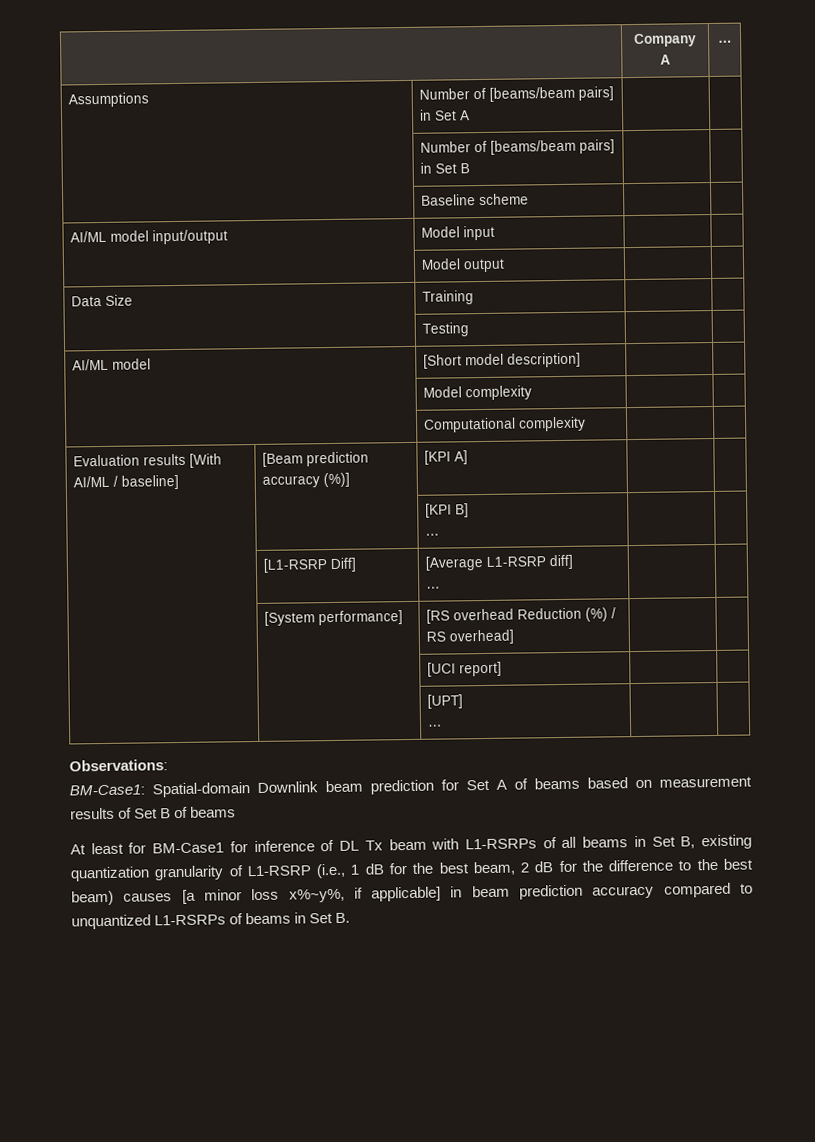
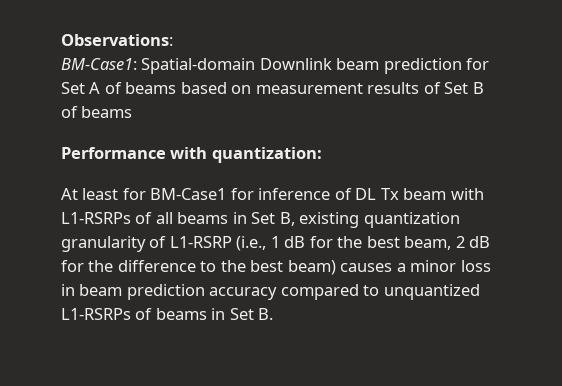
- | Company A | …
- Assumptions | Number of [beams/beam pairs] in Set A | |
- | Number of [beams/beam pairs] in Set B | |
- | Baseline scheme | |
- AI/ML model input/output | Model input | |
- | Model output | |
- Data Size | Training | |
- | Testing | |
- AI/ML model | [Short model description] | |
- | Model complexity | |
- | Computational complexity | |
- Evaluation results [With AI/ML / baseline] | [Beam prediction accuracy (%)] | [KPI A] | |
- | | [KPI B]
- … | |
- | [L1-RSRP Diff] | [Average L1-RSRP diff]
- … | |
- | [System performance] | [RS overhead Reduction (%) / RS overhead] | |
- | | [UCI report] | |
- | | [UPT]
- … | |
+ Performance with quantization:
- At least for BM-Case1 for inference of DL Tx beam with L1-RSRPs of all beams in Set B, existing quantization granularity of L1-RSRP (i.e., 1 dB for the best beam, 2 dB for the difference to the best beam) causes [a minor loss x%~y%, if applicable] in beam prediction accuracy compared to unquantized L1-RSRPs of beams in Set B.
+ At least for BM-Case1 for inference of DL Tx beam with L1-RSRPs of all beams in Set B, existing quantization granularity of L1-RSRP (i.e., 1 dB for the best beam, 2 dB for the difference to the best beam) causes a minor loss in beam prediction accuracy compared to unquantized L1-RSRPs of beams in Set B.

